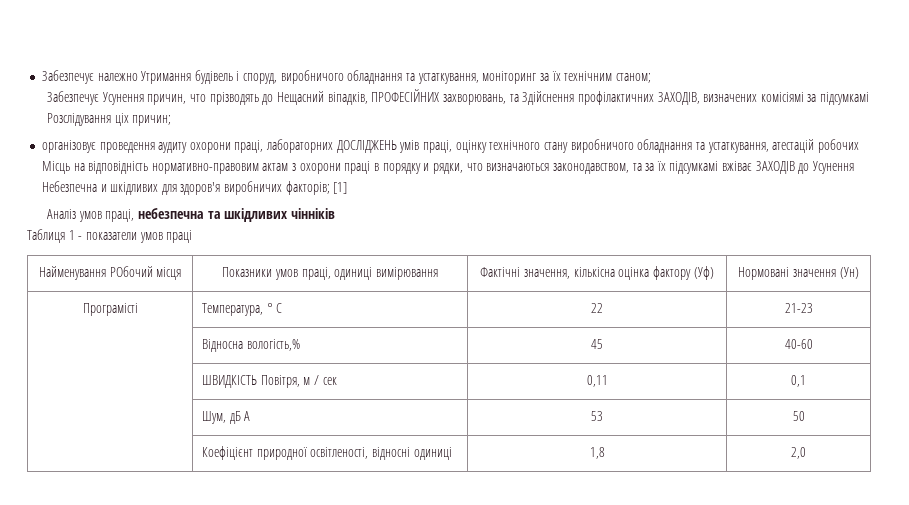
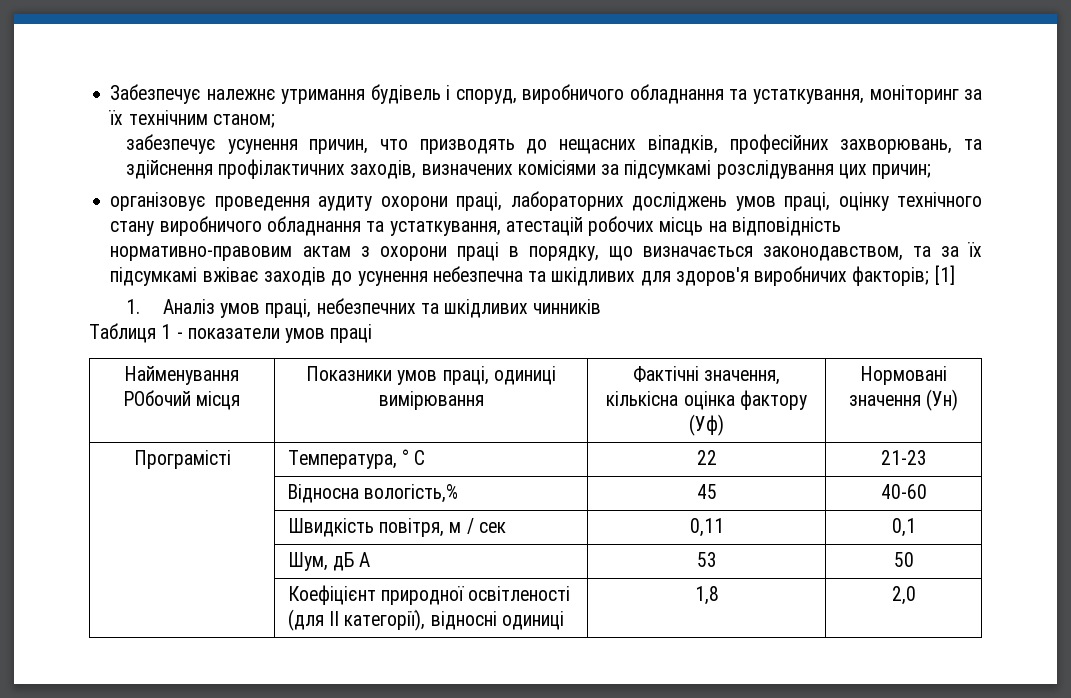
- Забезпечує належно Утримання будівель і споруд, виробничого обладнання та устаткування, моніторинг за їх технічним станом;
+ Забезпечує належнє утримання будівель і споруд, виробничого обладнання та устаткування, моніторинг за їх технічним станом;
- Забезпечує Усунення причин, что прізводять до Нещасний віпадків, ПРОФЕСІЙНИХ захворювань, та Здійснення профілактичних ЗАХОДІВ, визначених комісіямі за підсумкамі Розслідування ціх причин;
+ забезпечує усунення причин, что призводять до нещасних віпадків, професійних захворювань, та здійснення профілактичних заходів, визначених комісіями за підсумкамі розслідування цих причин;
- організовує проведення аудиту охорони праці, лабораторних ДОСЛІДЖЕНЬ умів праці, оцінку технічного стану виробничого обладнання та устаткування, атестацій робочих Місць на відповідність нормативно-правовим актам з охорони праці в порядку и рядки, что визначаються законодавством, та за їх підсумкамі вжіває ЗАХОДІВ до Усунення Небезпечна и шкідливих для здоров'я виробничих факторів; [1]
+ організовує проведення аудиту охорони праці, лабораторних досліджень умов праці, оцінку технічного стану виробничого обладнання та устаткування, атестацій робочих місць на відповідність нормативно-правовим актам з охорони праці в порядку, що визначається законодавством, та за їх підсумкамі вжіває заходів до усунення небезпечна та шкідливих для здоров'я виробничих факторів; [1]
- Аналіз умов праці, небезпечна та шкідливих чінніків
+ 1. Аналіз умов праці, небезпечних та шкідливих чинників
- | ШВИДКІСТЬ Повітря, м / сек | 0,11 | 0,1
+ | Швидкість повітря, м / сек | 0,11 | 0,1
- | Коефіцієнт природної освітленості, відносні одиниці | 1,8 | 2,0
+ | Коефіцієнт природної освітленості (для ІІ категорії), відносні одиниці | 1,8 | 2,0

